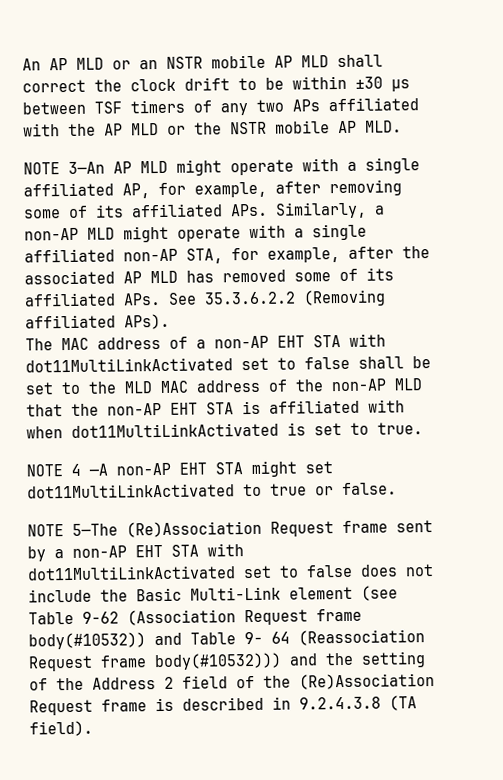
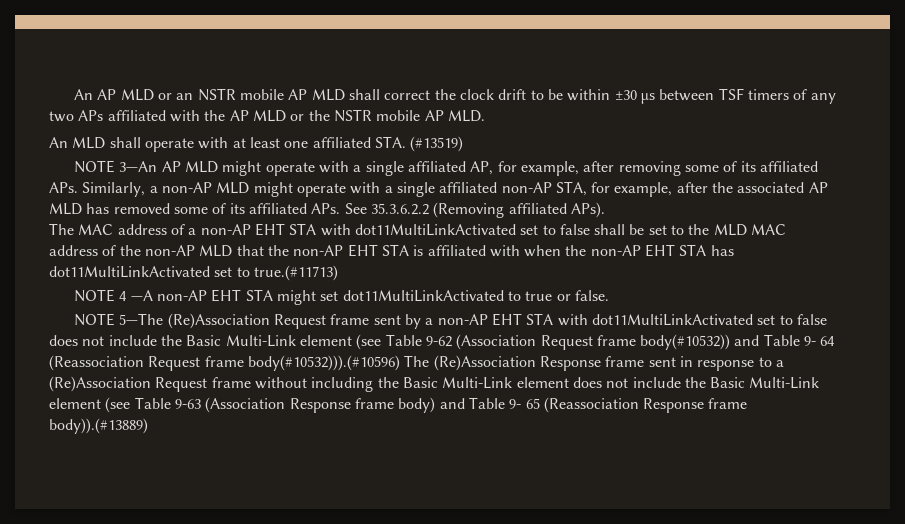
+ An MLD shall operate with at least one affiliated STA. (#13519)
- The MAC address of a non-AP EHT STA with dot11MultiLinkActivated set to false shall be set to the MLD MAC address of the non-AP MLD that the non-AP EHT STA is affiliated with when dot11MultiLinkActivated is set to true.
+ The MAC address of a non-AP EHT STA with dot11MultiLinkActivated set to false shall be set to the MLD MAC address of the non-AP MLD that the non-AP EHT STA is affiliated with when the non-AP EHT STA has dot11MultiLinkActivated set to true.(#11713)
- NOTE 5—The (Re)Association Request frame sent by a non-AP EHT STA with dot11MultiLinkActivated set to false does not include the Basic Multi-Link element (see Table 9-62 (Association Request frame body(#10532)) and Table 9- 64 (Reassociation Request frame body(#10532))) and the setting of the Address 2 field of the (Re)Association Request frame is described in 9.2.4.3.8 (TA field).
+ NOTE 5—The (Re)Association Request frame sent by a non-AP EHT STA with dot11MultiLinkActivated set to false does not include the Basic Multi-Link element (see Table 9-62 (Association Request frame body(#10532)) and Table 9- 64 (Reassociation Request frame body(#10532))).(#10596) The (Re)Association Response frame sent in response to a (Re)Association Request frame without including the Basic Multi-Link element does not include the Basic Multi-Link element (see Table 9-63 (Association Response frame body) and Table 9- 65 (Reassociation Response frame body)).(#13889)

